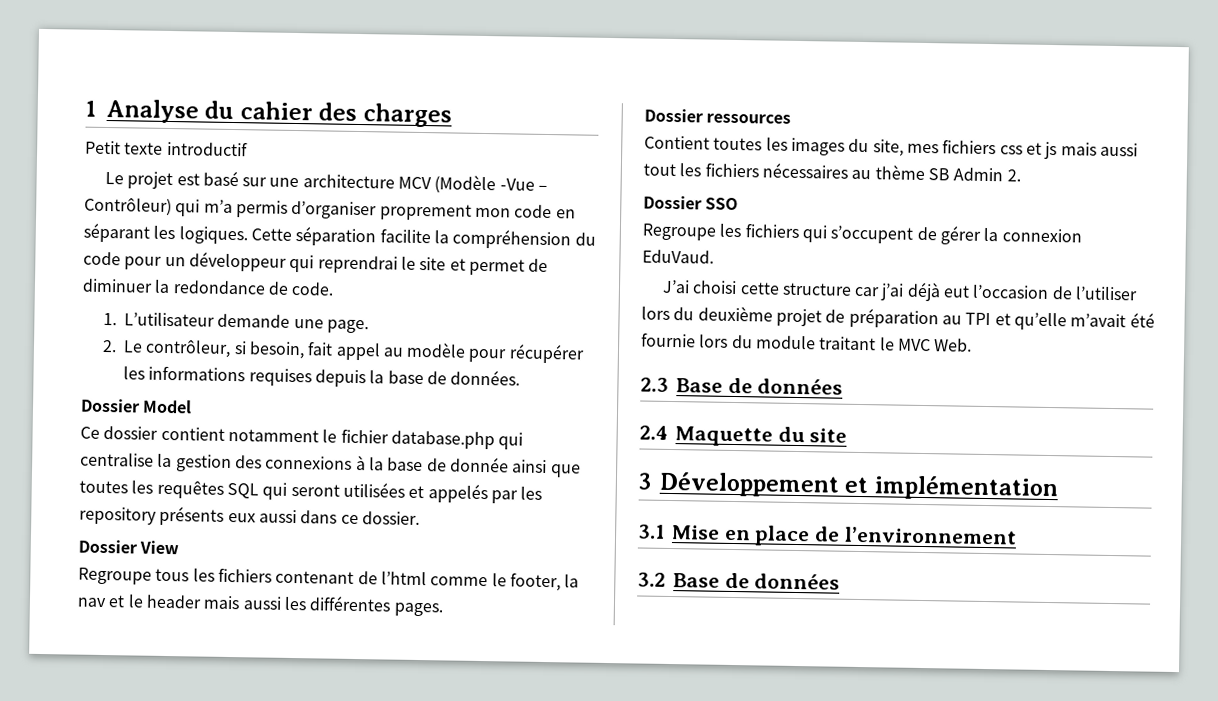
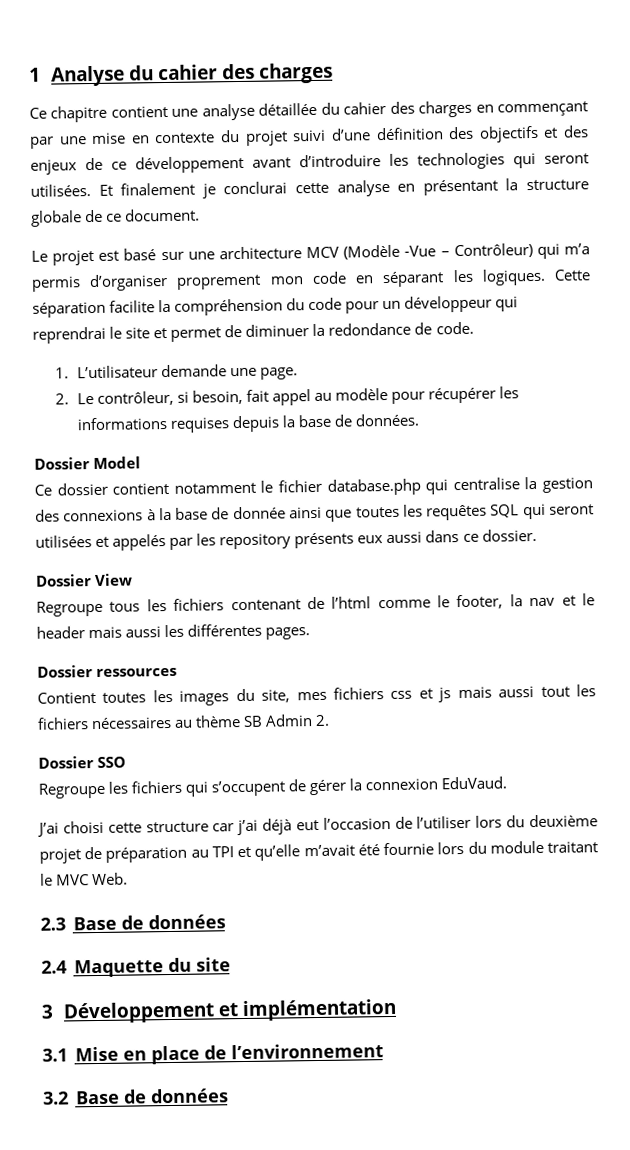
- Petit texte introductif
+ Ce chapitre contient une analyse détaillée du cahier des charges en commençant par une mise en contexte du projet suivi d’une définition des objectifs et des enjeux de ce développement avant d’introduire les technologies qui seront utilisées. Et finalement je conclurai cette analyse en présentant la structure globale de ce document.

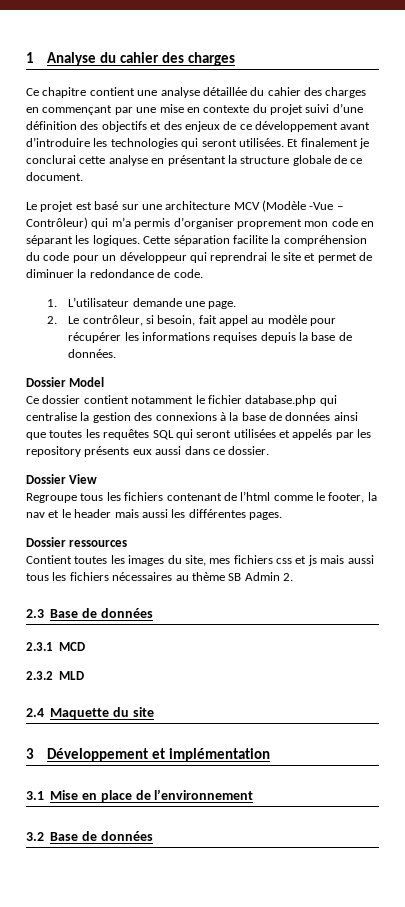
- Ce dossier contient notamment le fichier database.php qui centralise la gestion des connexions à la base de donnée ainsi que toutes les requêtes SQL qui seront utilisées et appelés par les repository présents eux aussi dans ce dossier.
+ Ce dossier contient notamment le fichier database.php qui centralise la gestion des connexions à la base de données ainsi que toutes les requêtes SQL qui seront utilisées et appelés par les repository présents eux aussi dans ce dossier.
- Contient toutes les images du site, mes fichiers css et js mais aussi tout les fichiers nécessaires au thème SB Admin 2.
+ Contient toutes les images du site, mes fichiers css et js mais aussi tous les fichiers nécessaires au thème SB Admin 2.
- Dossier SSO
- Regroupe les fichiers qui s’occupent de gérer la connexion EduVaud.
- J’ai choisi cette structure car j’ai déjà eut l’occasion de l’utiliser lors du deuxième projet de préparation au TPI et qu’elle m’avait été fournie lors du module traitant le MVC Web.
+ 2.3.1 MCD
+ 2.3.2 MLD

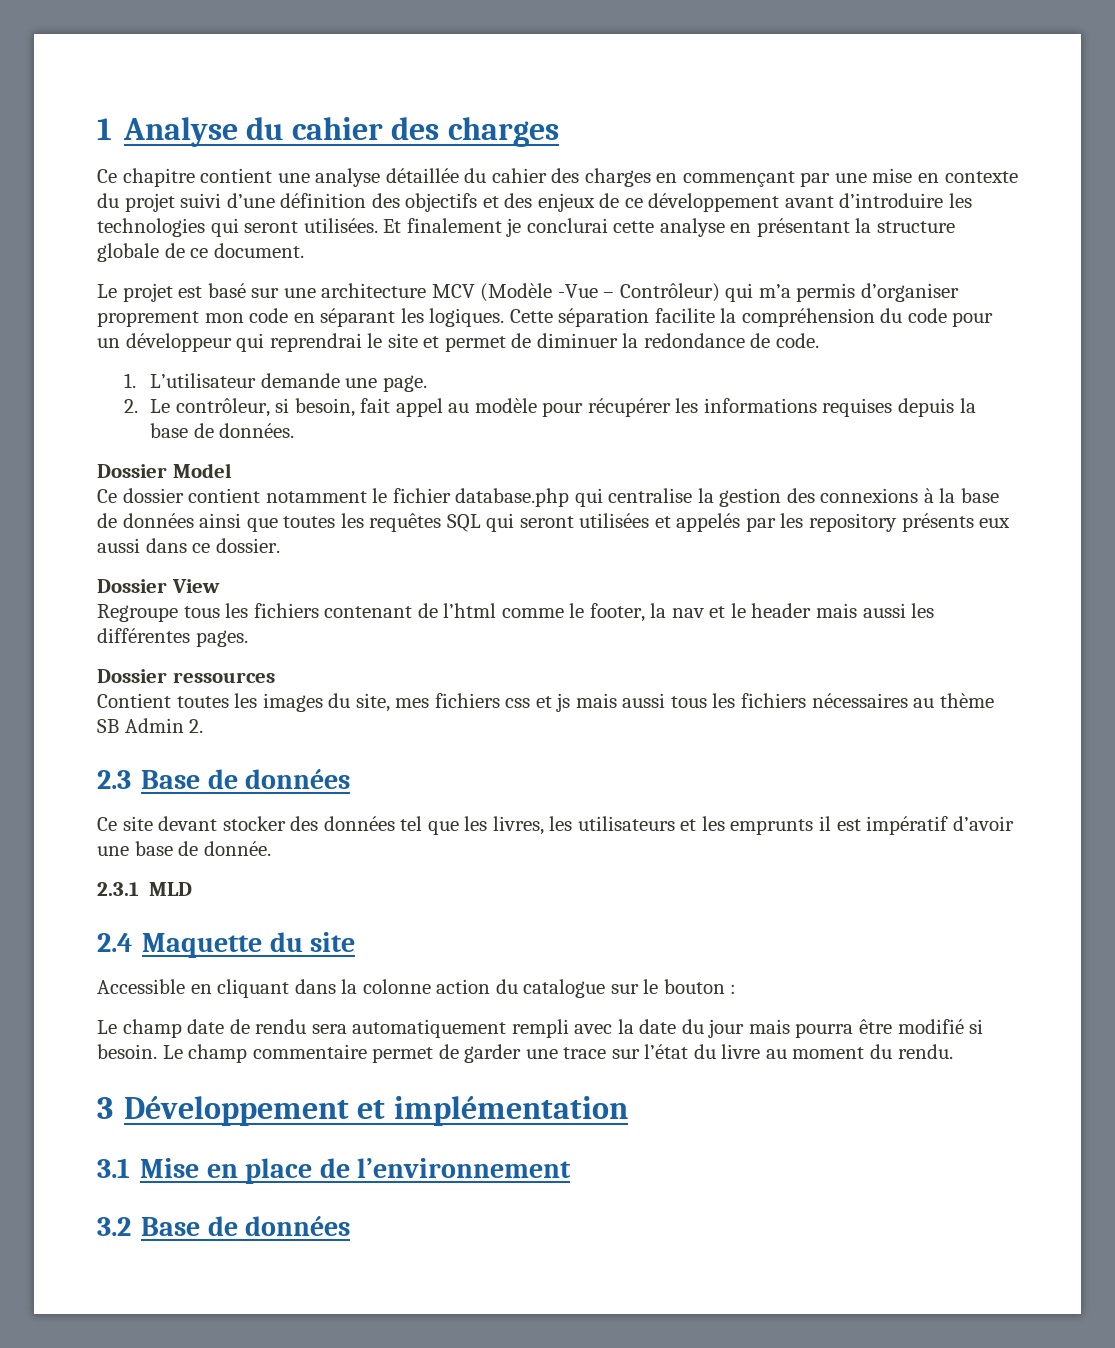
- 2.3.1 MCD
- 2.3.2 MLD
+ Ce site devant stocker des données tel que les livres, les utilisateurs et les emprunts il est impératif d’avoir une base de donnée.
+ 2.3.1 MLD
+ Accessible en cliquant dans la colonne action du catalogue sur le bouton :
+ Le champ date de rendu sera automatiquement rempli avec la date du jour mais pourra être modifié si besoin. Le champ commentaire permet de garder une trace sur l’état du livre au moment du rendu.

